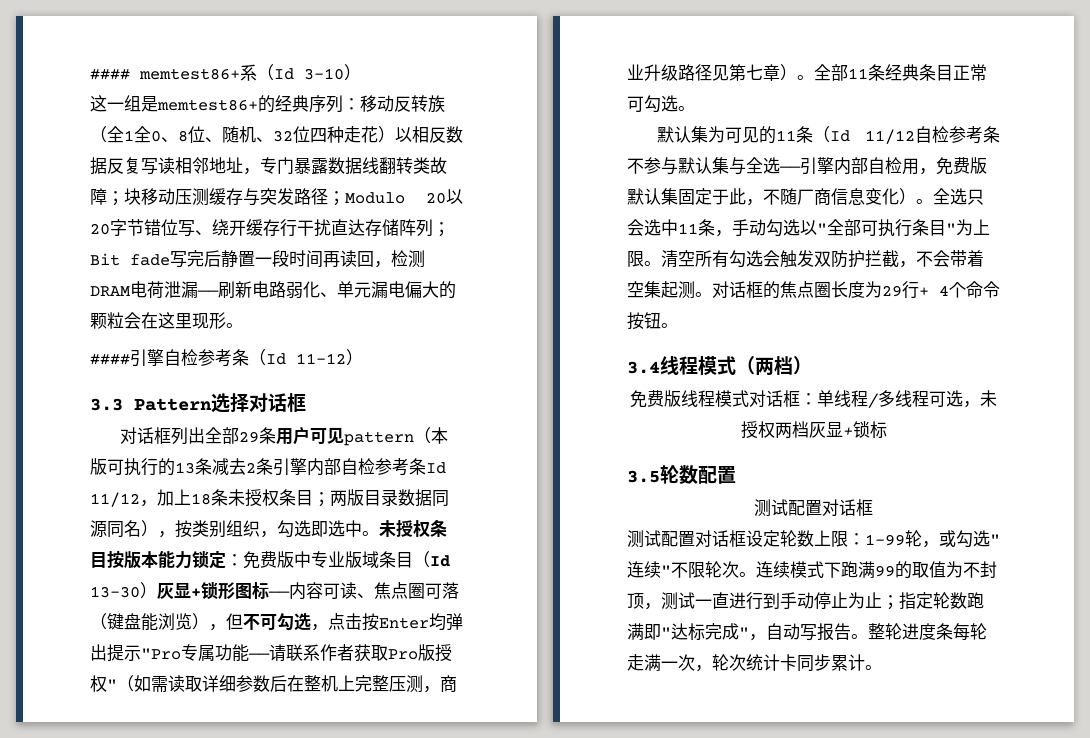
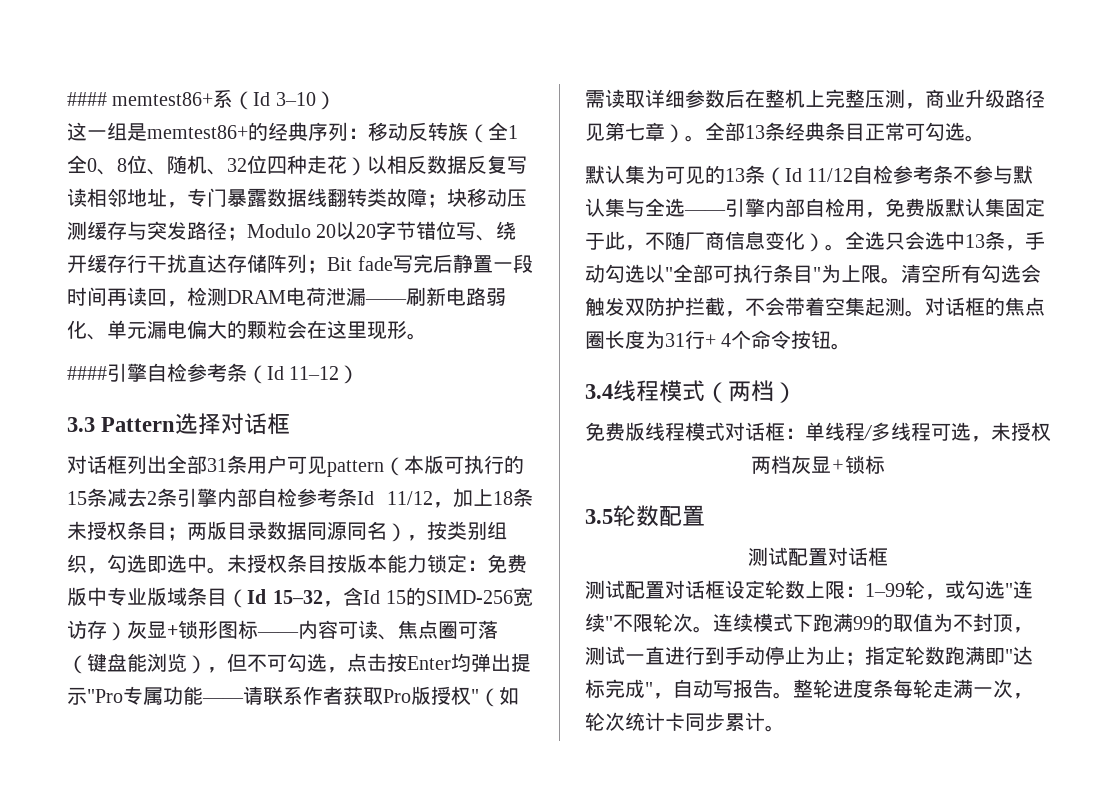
- 对话框列出全部29条用户可见pattern（本版可执行的13条减去2条引擎内部自检参考条Id 11/12，加上18条未授权条目；两版目录数据同源同名），按类别组织，勾选即选中。
+ 对话框列出全部31条用户可见pattern（本版可执行的15条减去2条引擎内部自检参考条Id 11/12，加上18条未授权条目；两版目录数据同源同名），按类别组织，勾选即选中。
- 免费版中专业版域条目（Id 13–30）灰显+锁形图标——内容可读、焦点圈可落（键盘能浏览），但不可勾选，点击按Enter均弹出提示"Pro专属功能——请联系作者获取Pro版授权"（如需读取详细参数后在整机上完整压测，商业升级路径见第七章）。
+ 免费版中专业版域条目（Id 15–32，含Id 15的SIMD-256宽访存）灰显+锁形图标——内容可读、焦点圈可落（键盘能浏览），但不可勾选，点击按Enter均弹出提示"Pro专属功能——请联系作者获取Pro版授权"（如需读取详细参数后在整机上完整压测，商业升级路径见第七章）。
- 全部11条经典条目正常可勾选。
+ 全部13条经典条目正常可勾选。
- 默认集为可见的11条（Id 11/12自检参考条不参与默认集与全选——引擎内部自检用，免费版默认集固定于此，不随厂商信息变化）。
+ 默认集为可见的13条（Id 11/12自检参考条不参与默认集与全选——引擎内部自检用，免费版默认集固定于此，不随厂商信息变化）。
- 全选只会选中11条，手动勾选以"全部可执行条目"为上限。
+ 全选只会选中13条，手动勾选以"全部可执行条目"为上限。
- 对话框的焦点圈长度为29行+ 4个命令按钮。
+ 对话框的焦点圈长度为31行+ 4个命令按钮。

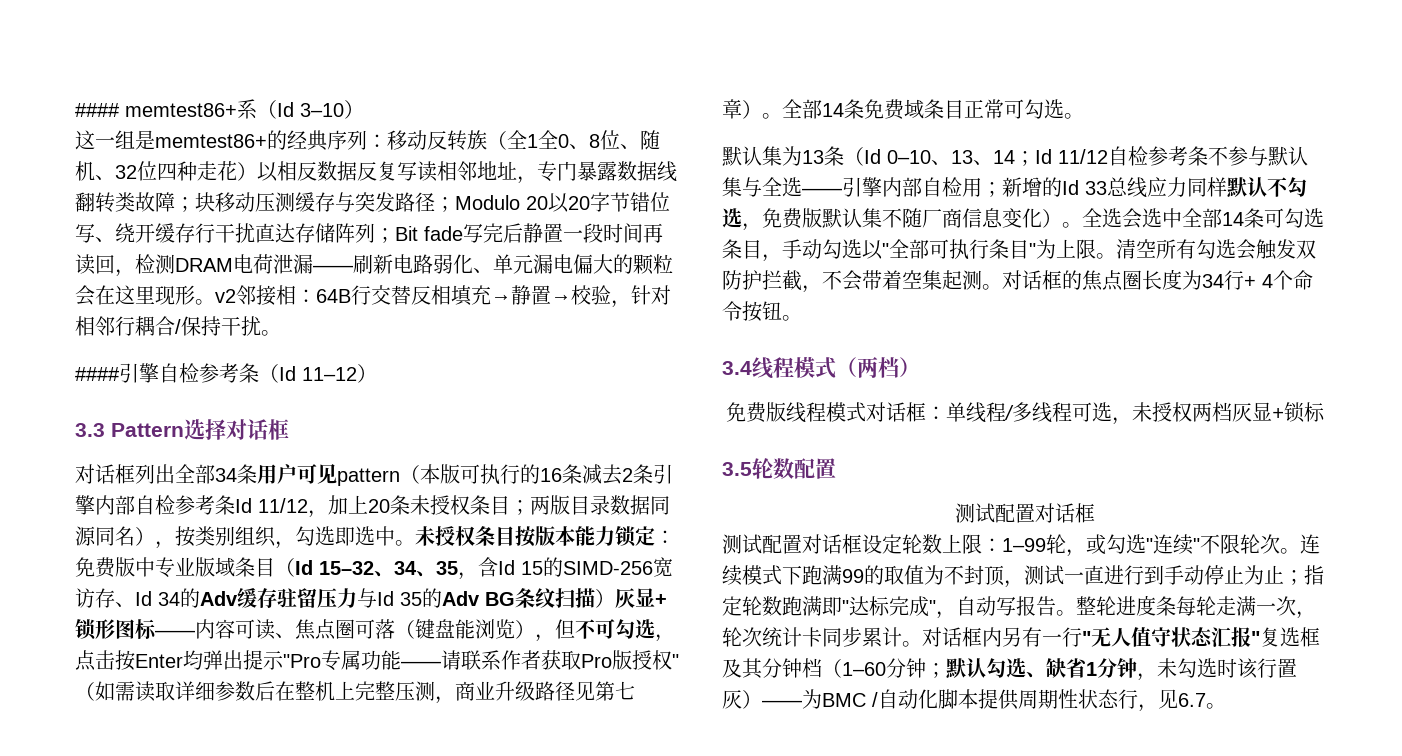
- Bit fade写完后静置一段时间再读回，检测DRAM电荷泄漏——刷新电路弱化、单元漏电偏大的颗粒会在这里现形。
+ Bit fade写完后静置一段时间再读回，检测DRAM电荷泄漏——刷新电路弱化、单元漏电偏大的颗粒会在这里现形。v2邻接相：64B行交替反相填充→静置→校验，针对相邻行耦合/保持干扰。
- 对话框列出全部31条用户可见pattern（本版可执行的15条减去2条引擎内部自检参考条Id 11/12，加上18条未授权条目；两版目录数据同源同名），按类别组织，勾选即选中。
+ 对话框列出全部34条用户可见pattern（本版可执行的16条减去2条引擎内部自检参考条Id 11/12，加上20条未授权条目；两版目录数据同源同名），按类别组织，勾选即选中。
- 免费版中专业版域条目（Id 15–32，含Id 15的SIMD-256宽访存）灰显+锁形图标——内容可读、焦点圈可落（键盘能浏览），但不可勾选，点击按Enter均弹出提示"Pro专属功能——请联系作者获取Pro版授权"（如需读取详细参数后在整机上完整压测，商业升级路径见第七章）。
+ 免费版中专业版域条目（Id 15–32、34、35，含Id 15的SIMD-256宽访存、Id 34的Adv缓存驻留压力与Id 35的Adv BG条纹扫描）灰显+锁形图标——内容可读、焦点圈可落（键盘能浏览），但不可勾选，点击按Enter均弹出提示"Pro专属功能——请联系作者获取Pro版授权"（如需读取详细参数后在整机上完整压测，商业升级路径见第七章）。
- 全部13条经典条目正常可勾选。
+ 全部14条免费域条目正常可勾选。
- 默认集为可见的13条（Id 11/12自检参考条不参与默认集与全选——引擎内部自检用，免费版默认集固定于此，不随厂商信息变化）。
+ 默认集为13条（Id 0–10、13、14；Id 11/12自检参考条不参与默认集与全选——引擎内部自检用；新增的Id 33总线应力同样默认不勾选，免费版默认集不随厂商信息变化）。
- 全选只会选中13条，手动勾选以"全部可执行条目"为上限。
+ 全选会选中全部14条可勾选条目，手动勾选以"全部可执行条目"为上限。
- 对话框的焦点圈长度为31行+ 4个命令按钮。
+ 对话框的焦点圈长度为34行+ 4个命令按钮。
+ 对话框内另有一行"无人值守状态汇报"复选框及其分钟档（1–60分钟；默认勾选、缺省1分钟，未勾选时该行置灰）——为BMC /自动化脚本提供周期性状态行，见6.7。

